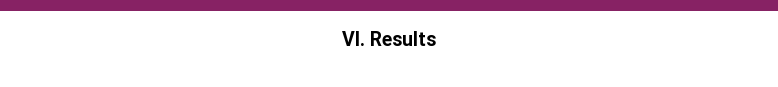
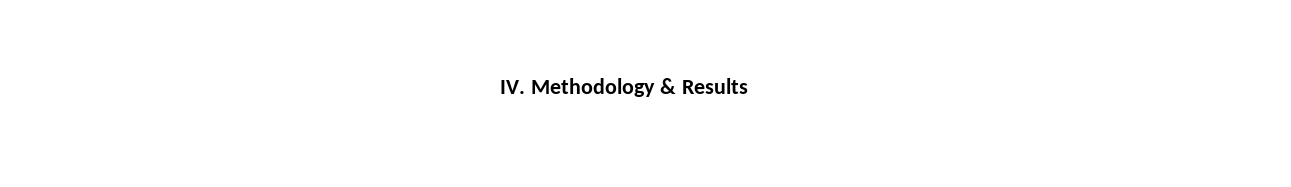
- VI. Results
+ IV. Methodology & Results

